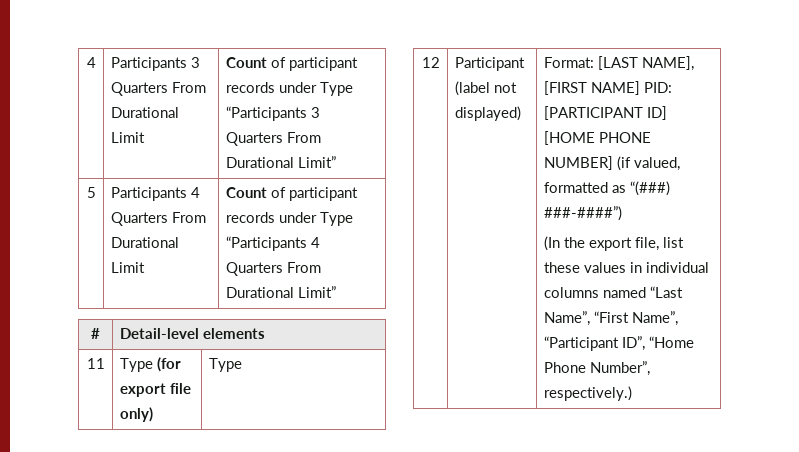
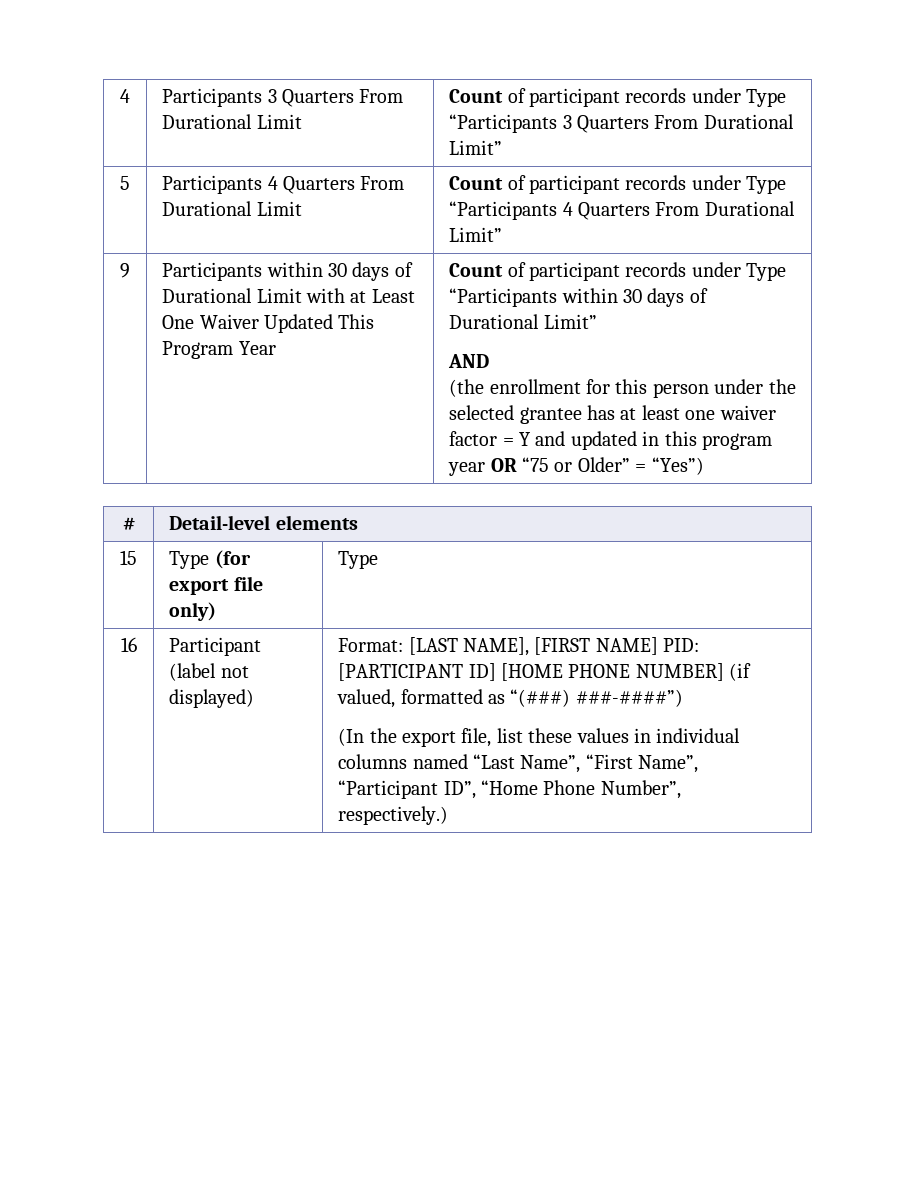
+ 9 | Participants within 30 days of Durational Limit with at Least One Waiver Updated This Program Year | Count of participant records under Type “Participants within 30 days of Durational Limit”
+ AND
+ (the enrollment for this person under the selected grantee has at least one waiver factor = Y and updated in this program year OR “75 or Older” = “Yes”)
- 11 | Type (for export file only) | Type
+ 15 | Type (for export file only) | Type
- 12
+ 16

